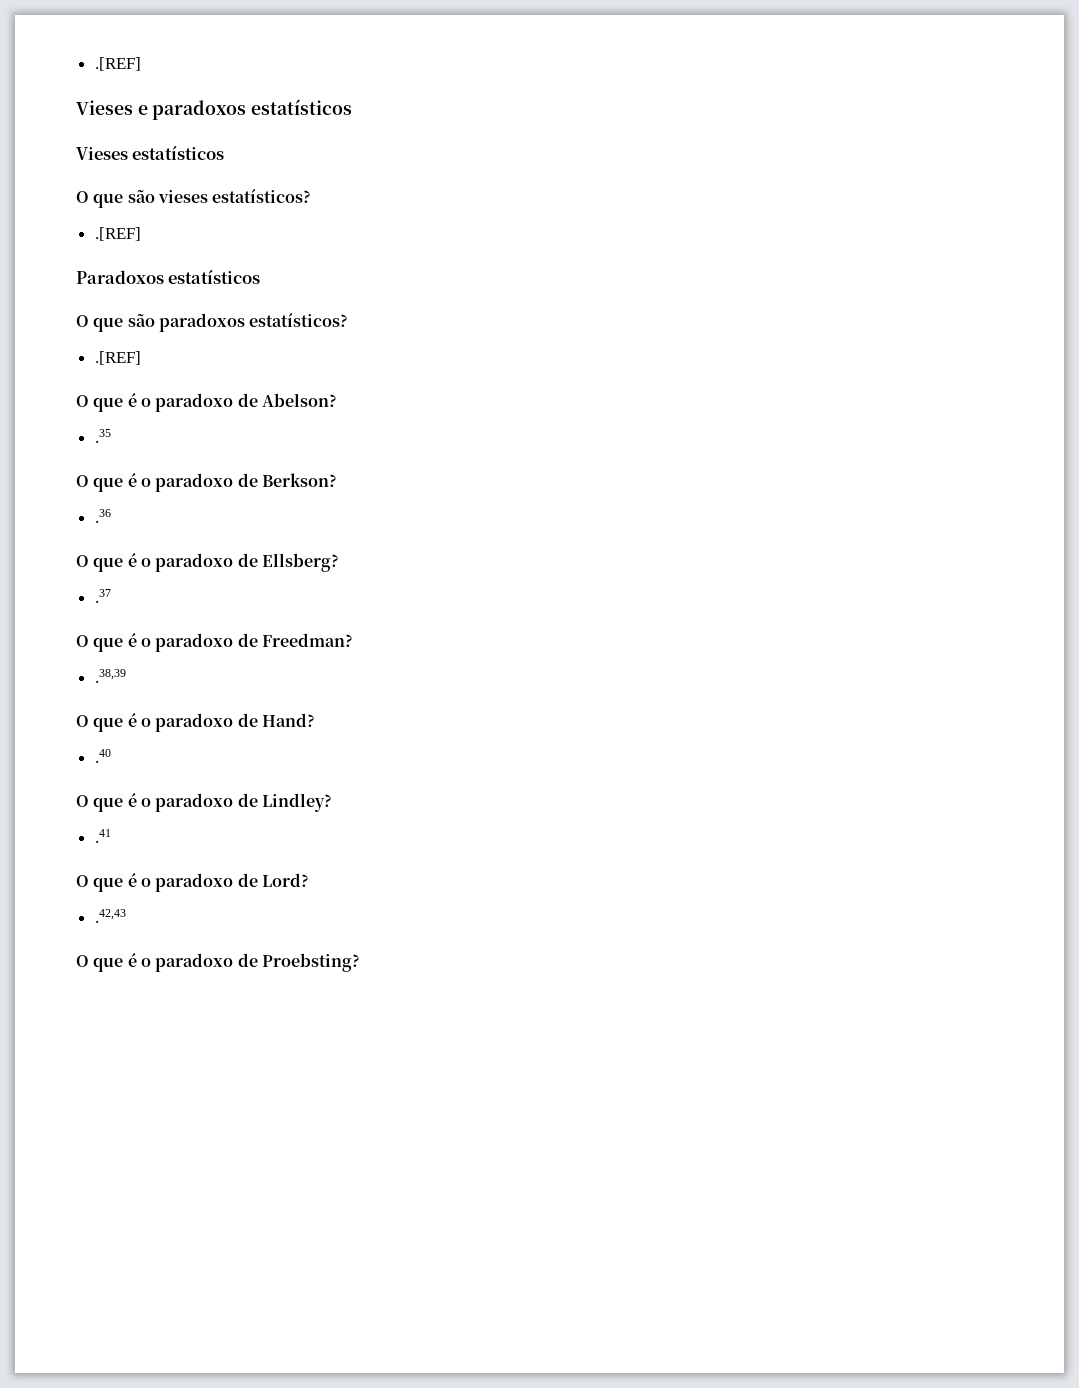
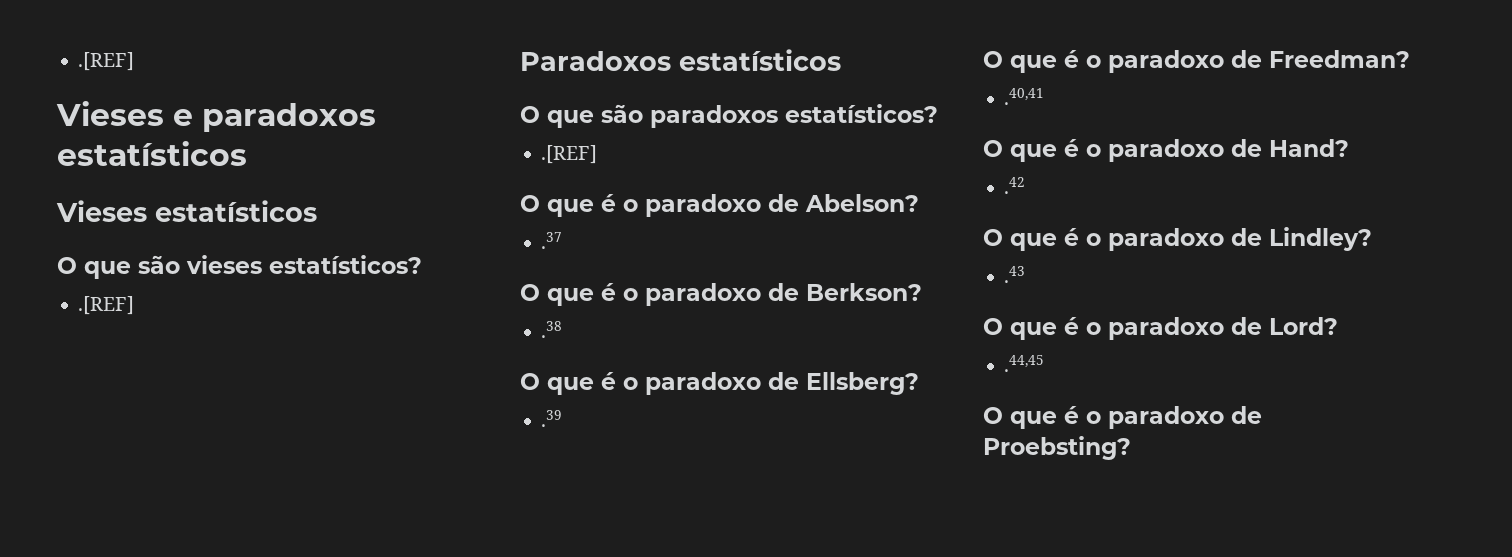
- .35
+ .37
- .36
+ .38
- .37
+ .39
- .38,39
+ .40,41
- .40
+ .42
- .41
+ .43
- .42,43
+ .44,45

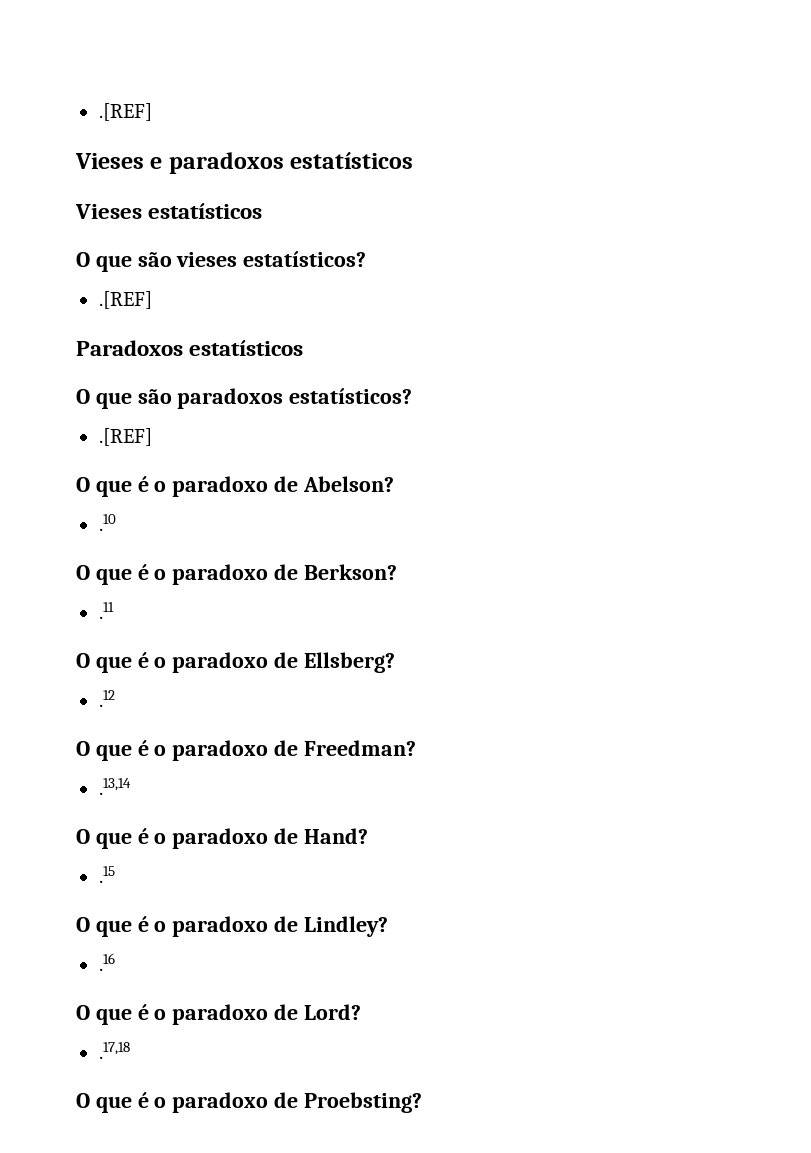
- .37
+ .10
- .38
+ .11
- .39
+ .12
- .40,41
+ .13,14
- .42
+ .15
- .43
+ .16
- .44,45
+ .17,18

